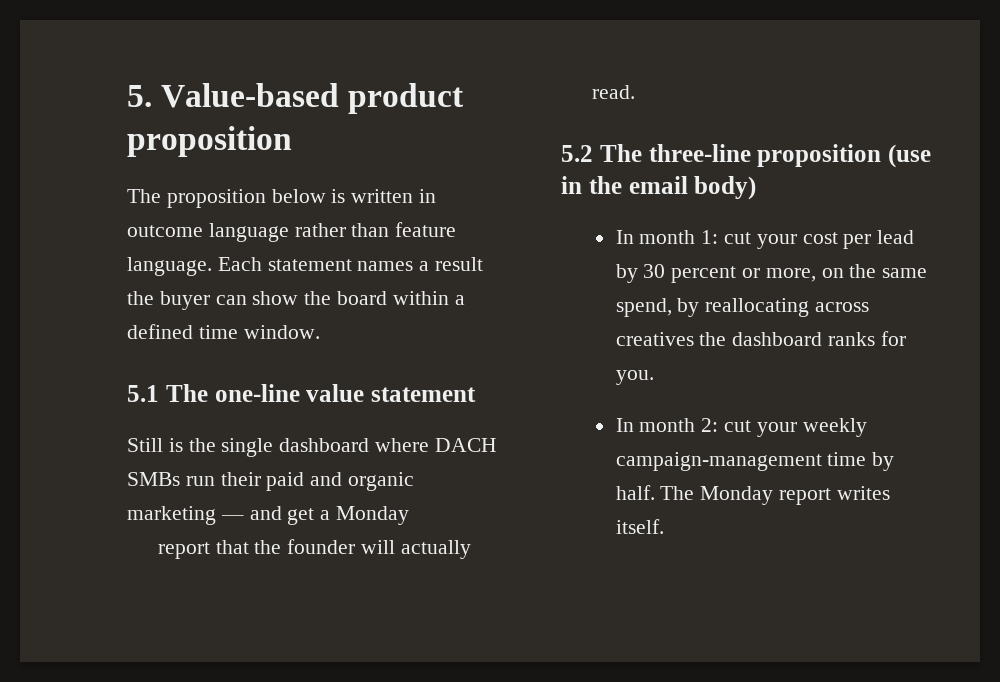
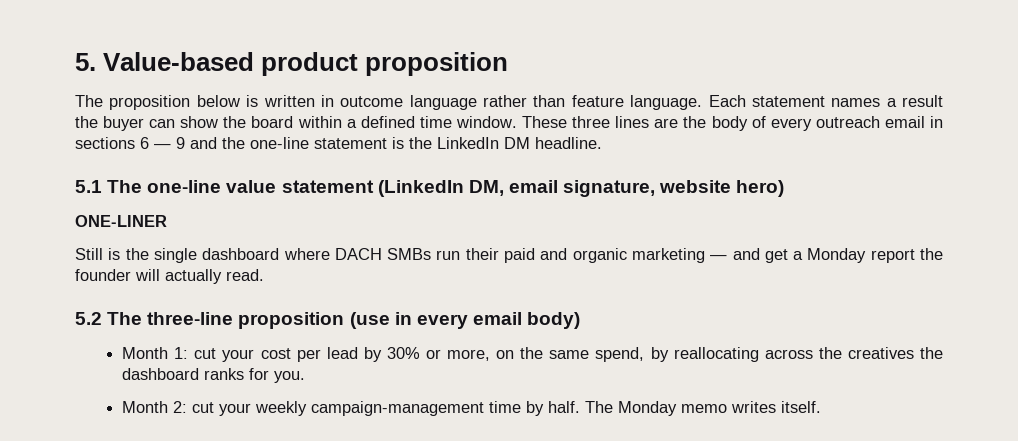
+ These three lines are the body of every outreach email in sections 6 — 9 and the one-line statement is the LinkedIn DM headline.
- 5.1 The one-line value statement
+ 5.1 The one-line value statement (LinkedIn DM, email signature, website hero)
+ ONE-LINER
- Still is the single dashboard where DACH SMBs run their paid and organic marketing — and get a Monday
- report that the founder will actually read.
+ Still is the single dashboard where DACH SMBs run their paid and organic marketing — and get a Monday report the founder will actually read.
- 5.2 The three-line proposition (use in the email body)
+ 5.2 The three-line proposition (use in every email body)
- In month 1: cut your cost per lead by 30 percent or more, on the same spend, by reallocating across creatives the dashboard ranks for you.
+ Month 1: cut your cost per lead by 30% or more, on the same spend, by reallocating across the creatives the dashboard ranks for you.
- In month 2: cut your weekly campaign-management time by half.
+ Month 2: cut your weekly campaign-management time by half.
- The Monday report writes itself.
+ The Monday memo writes itself.

